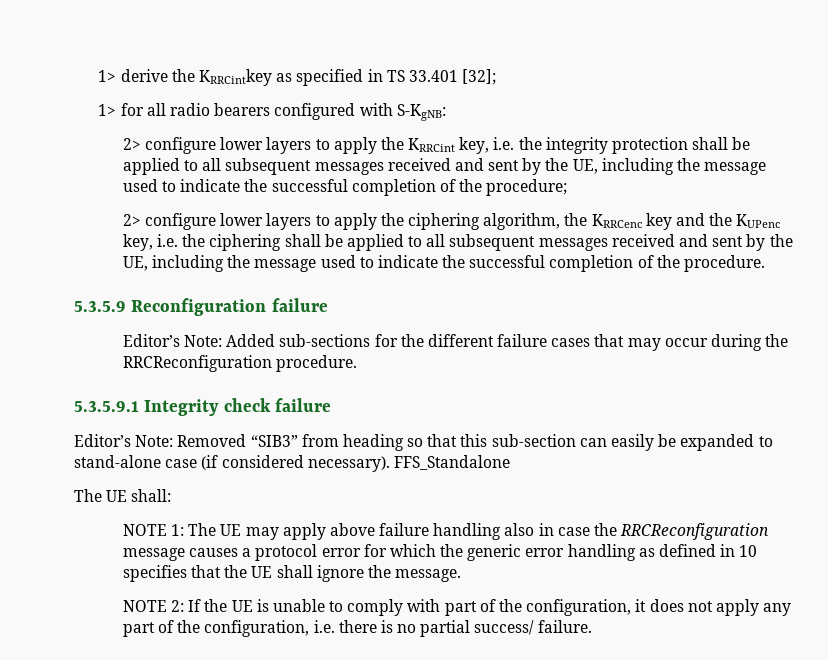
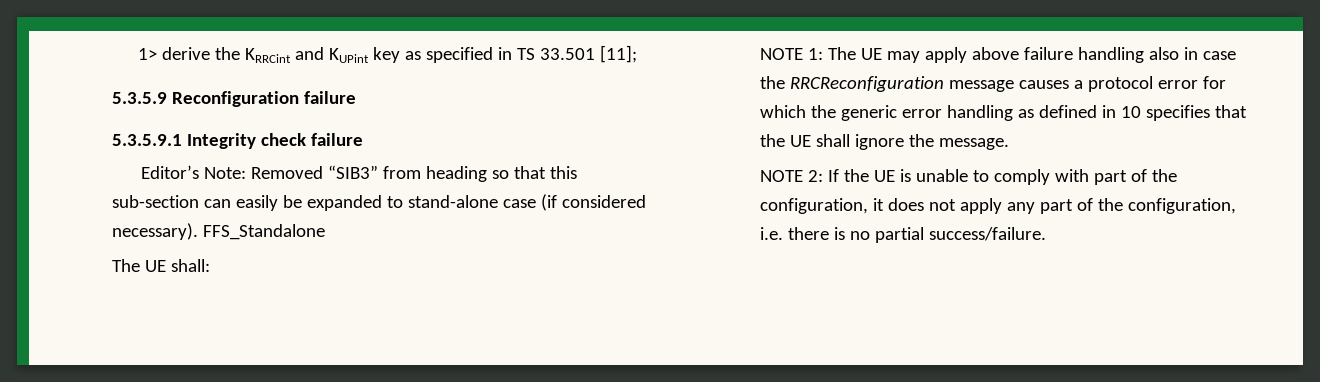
- 1> derive the KRRCintkey as specified in TS 33.401 [32];
- 1> for all radio bearers configured with S-KgNB:
- 2> configure lower layers to apply the KRRCint key, i.e. the integrity protection shall be applied to all subsequent messages received and sent by the UE, including the message used to indicate the successful completion of the procedure;
- 2> configure lower layers to apply the ciphering algorithm, the KRRCenc key and the KUPenc key, i.e. the ciphering shall be applied to all subsequent messages received and sent by the UE, including the message used to indicate the successful completion of the procedure.
+ 1> derive the KRRCint and KUPint key as specified in TS 33.501 [11];
  5.3.5.9 Reconfiguration failure
- Editor’s Note: Added sub-sections for the different failure cases that may occur during the RRCReconfiguration procedure.
- NOTE 2: If the UE is unable to comply with part of the configuration, it does not apply any part of the configuration, i.e. there is no partial success/ failure.
+ NOTE 2: If the UE is unable to comply with part of the configuration, it does not apply any part of the configuration, i.e. there is no partial success/failure.

